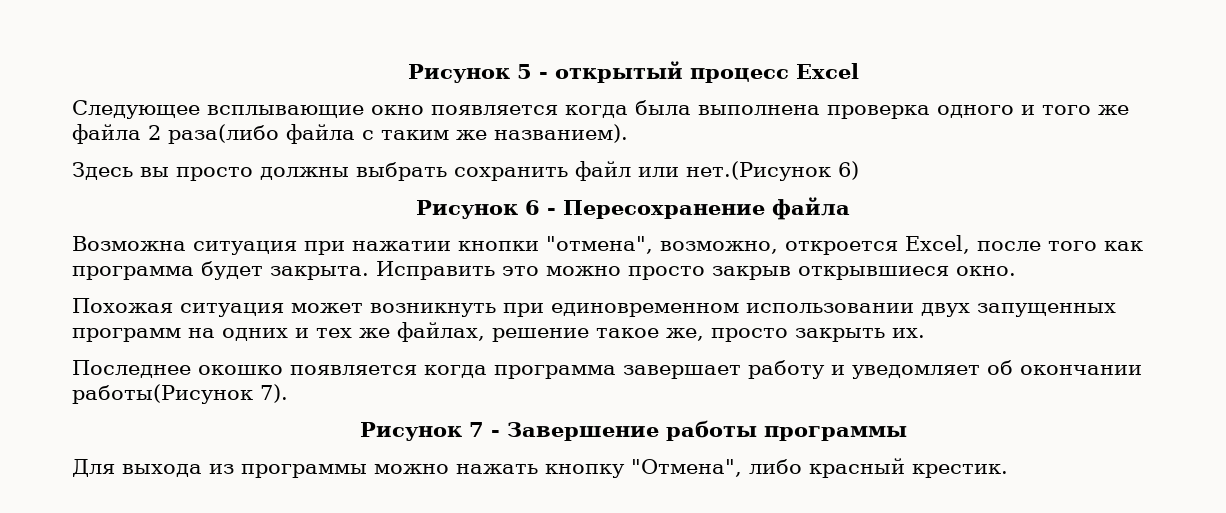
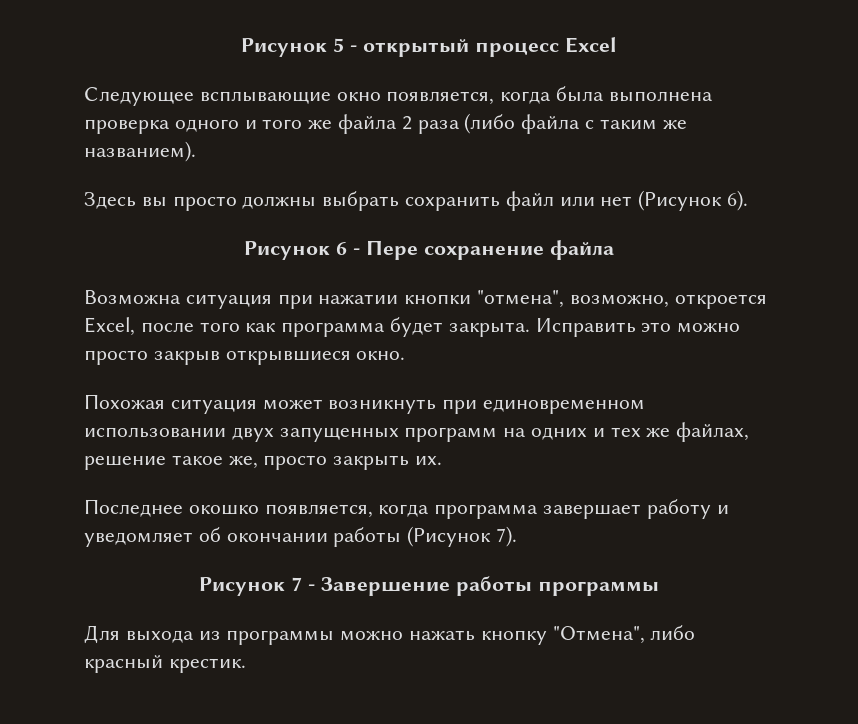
- Следующее всплывающие окно появляется когда была выполнена проверка одного и того же файла 2 раза(либо файла с таким же названием).
+ Следующее всплывающие окно появляется, когда была выполнена проверка одного и того же файла 2 раза (либо файла с таким же названием).
- Здесь вы просто должны выбрать сохранить файл или нет.(Рисунок 6)
+ Здесь вы просто должны выбрать сохранить файл или нет (Рисунок 6).
- Рисунок 6 - Пересохранение файла
+ Рисунок 6 - Пере сохранение файла
- Последнее окошко появляется когда программа завершает работу и уведомляет об окончании работы(Рисунок 7).
+ Последнее окошко появляется, когда программа завершает работу и уведомляет об окончании работы (Рисунок 7).

